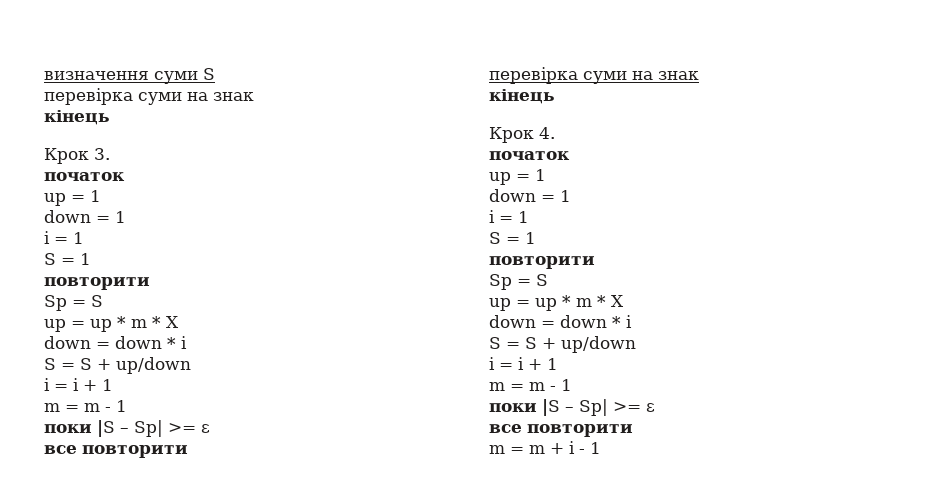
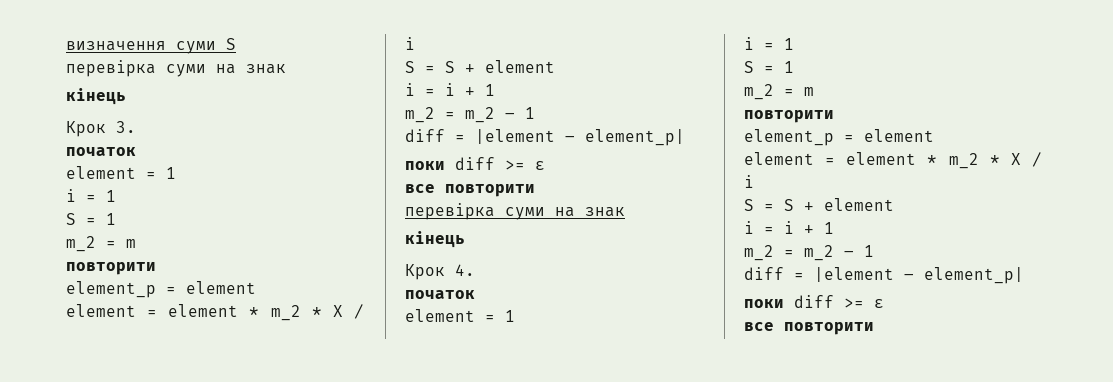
  Крок 3.
  початок
- up = 1
- down = 1
+ element = 1
  i = 1
  S = 1
+ m_2 = m
  повторити
- Sp = S
- up = up * m * X
- down = down * i
- S = S + up/down
+ element_p = element
+ element = element * m_2 * X / i
+ S = S + element
  i = i + 1
- m = m - 1
- поки |S – Sp| >= ε
+ m_2 = m_2 – 1
+ diff = |element – element_p|
+ поки diff >= ε
  Крок 4.
  початок
- up = 1
- down = 1
+ element = 1
  i = 1
  S = 1
+ m_2 = m
  повторити
- Sp = S
- up = up * m * X
- down = down * i
- S = S + up/down
+ element_p = element
+ element = element * m_2 * X / i
+ S = S + element
  i = i + 1
- m = m - 1
- поки |S – Sp| >= ε
+ m_2 = m_2 – 1
+ diff = |element – element_p|
+ поки diff >= ε
  все повторити
- m = m + i - 1

